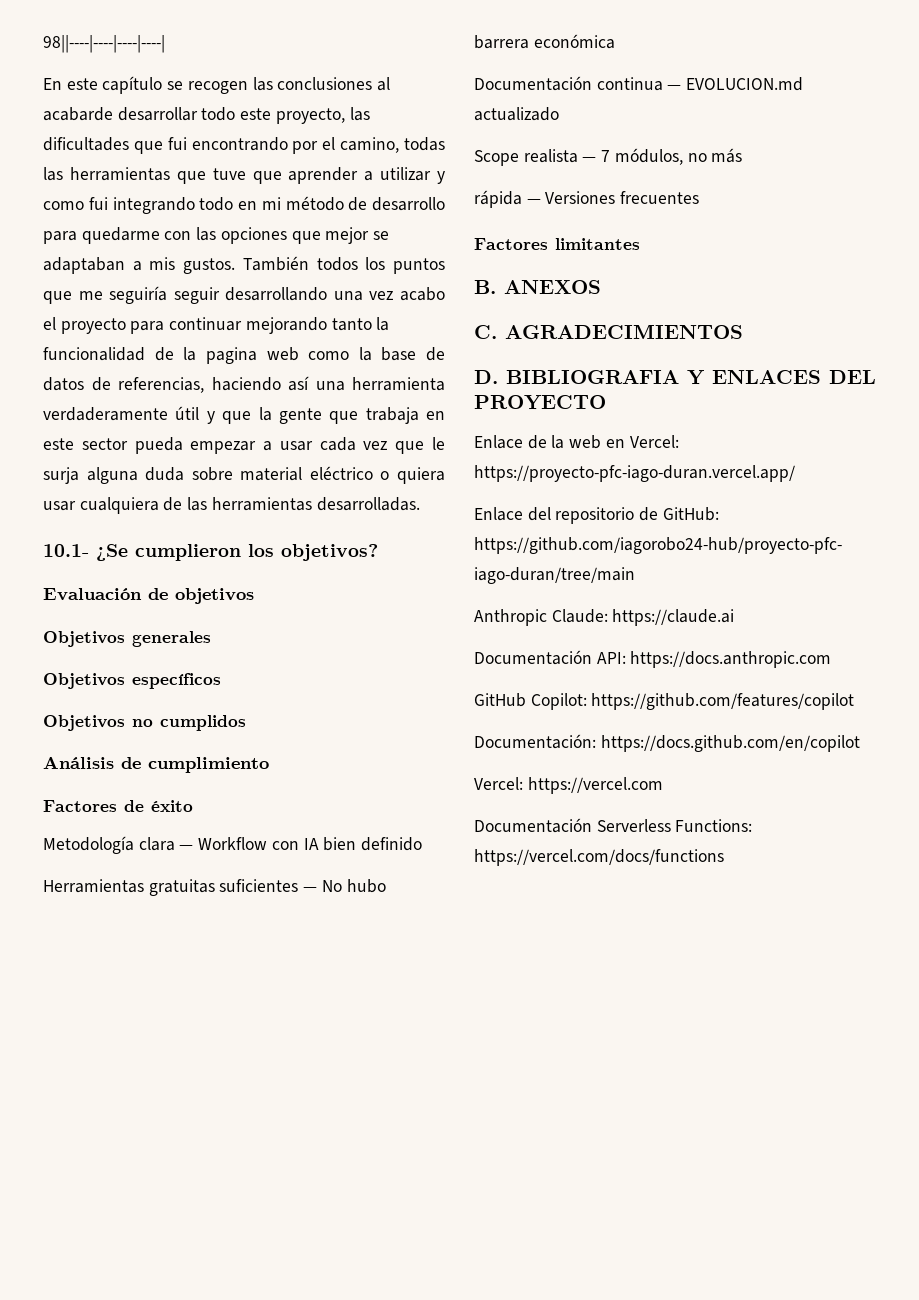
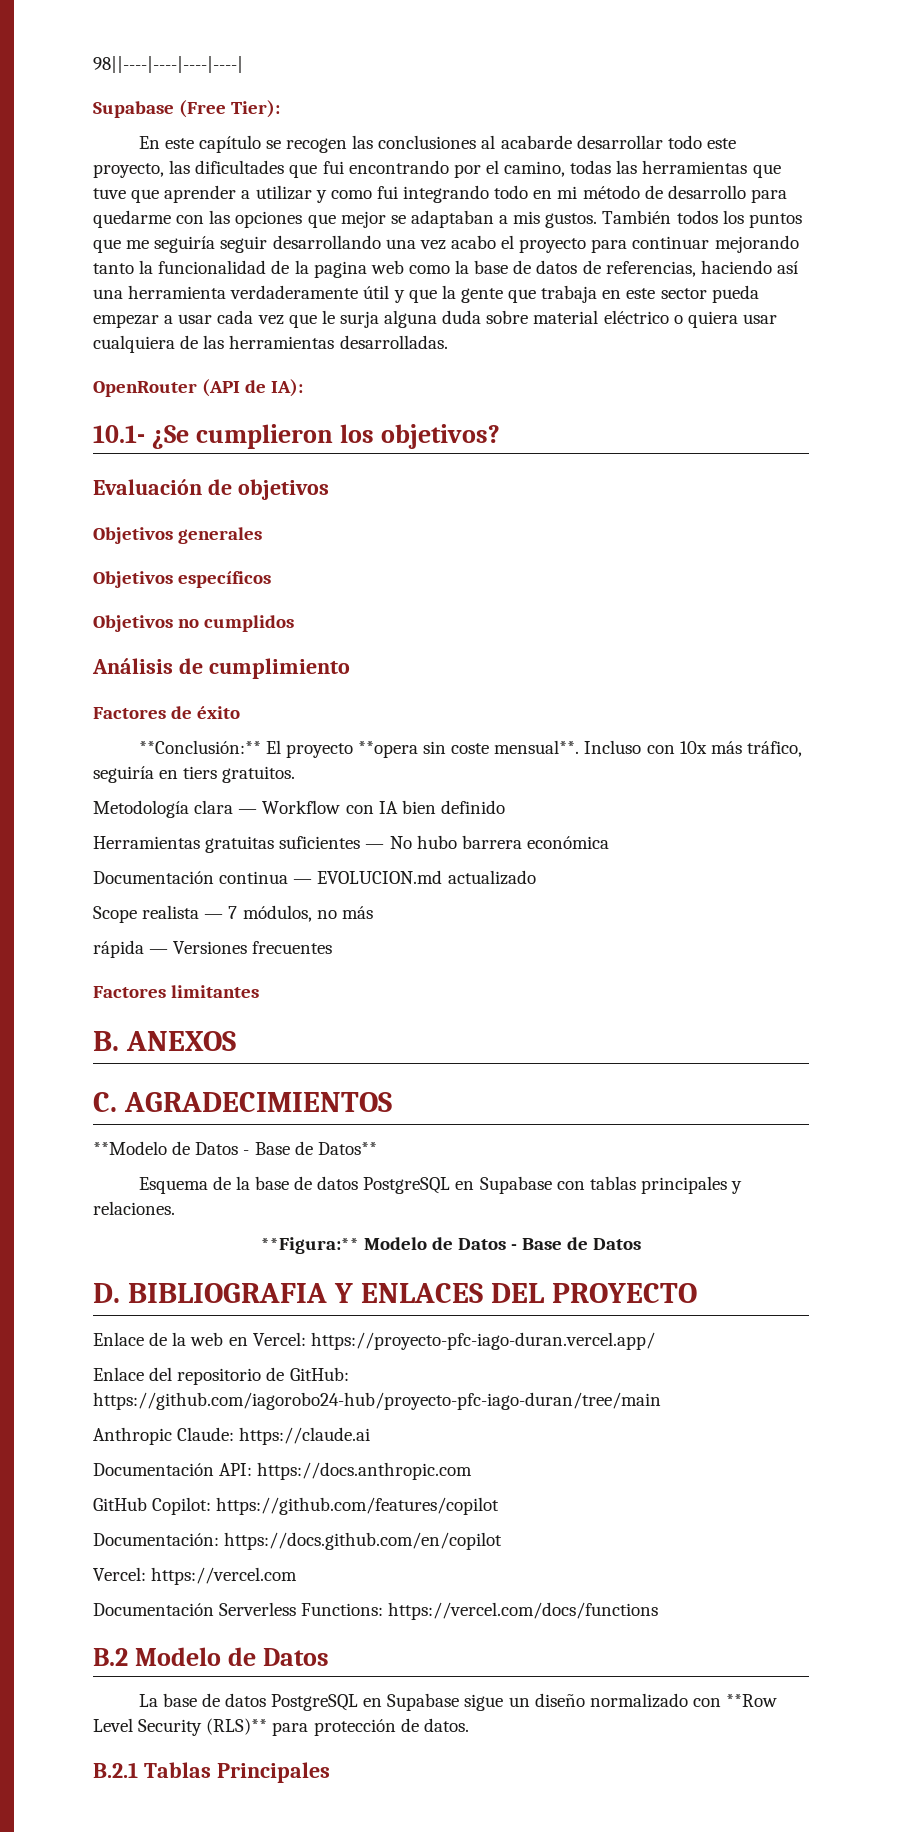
+ Supabase (Free Tier):
+ OpenRouter (API de IA):
+ **Conclusión:** El proyecto **opera sin coste mensual**. Incluso con 10x más tráfico, seguiría en tiers gratuitos.
+ **Modelo de Datos - Base de Datos**
+ Esquema de la base de datos PostgreSQL en Supabase con tablas principales y relaciones.
+ **Figura:** Modelo de Datos - Base de Datos
+ B.2 Modelo de Datos
+ La base de datos PostgreSQL en Supabase sigue un diseño normalizado con **Row Level Security (RLS)** para protección de datos.
+ B.2.1 Tablas Principales

